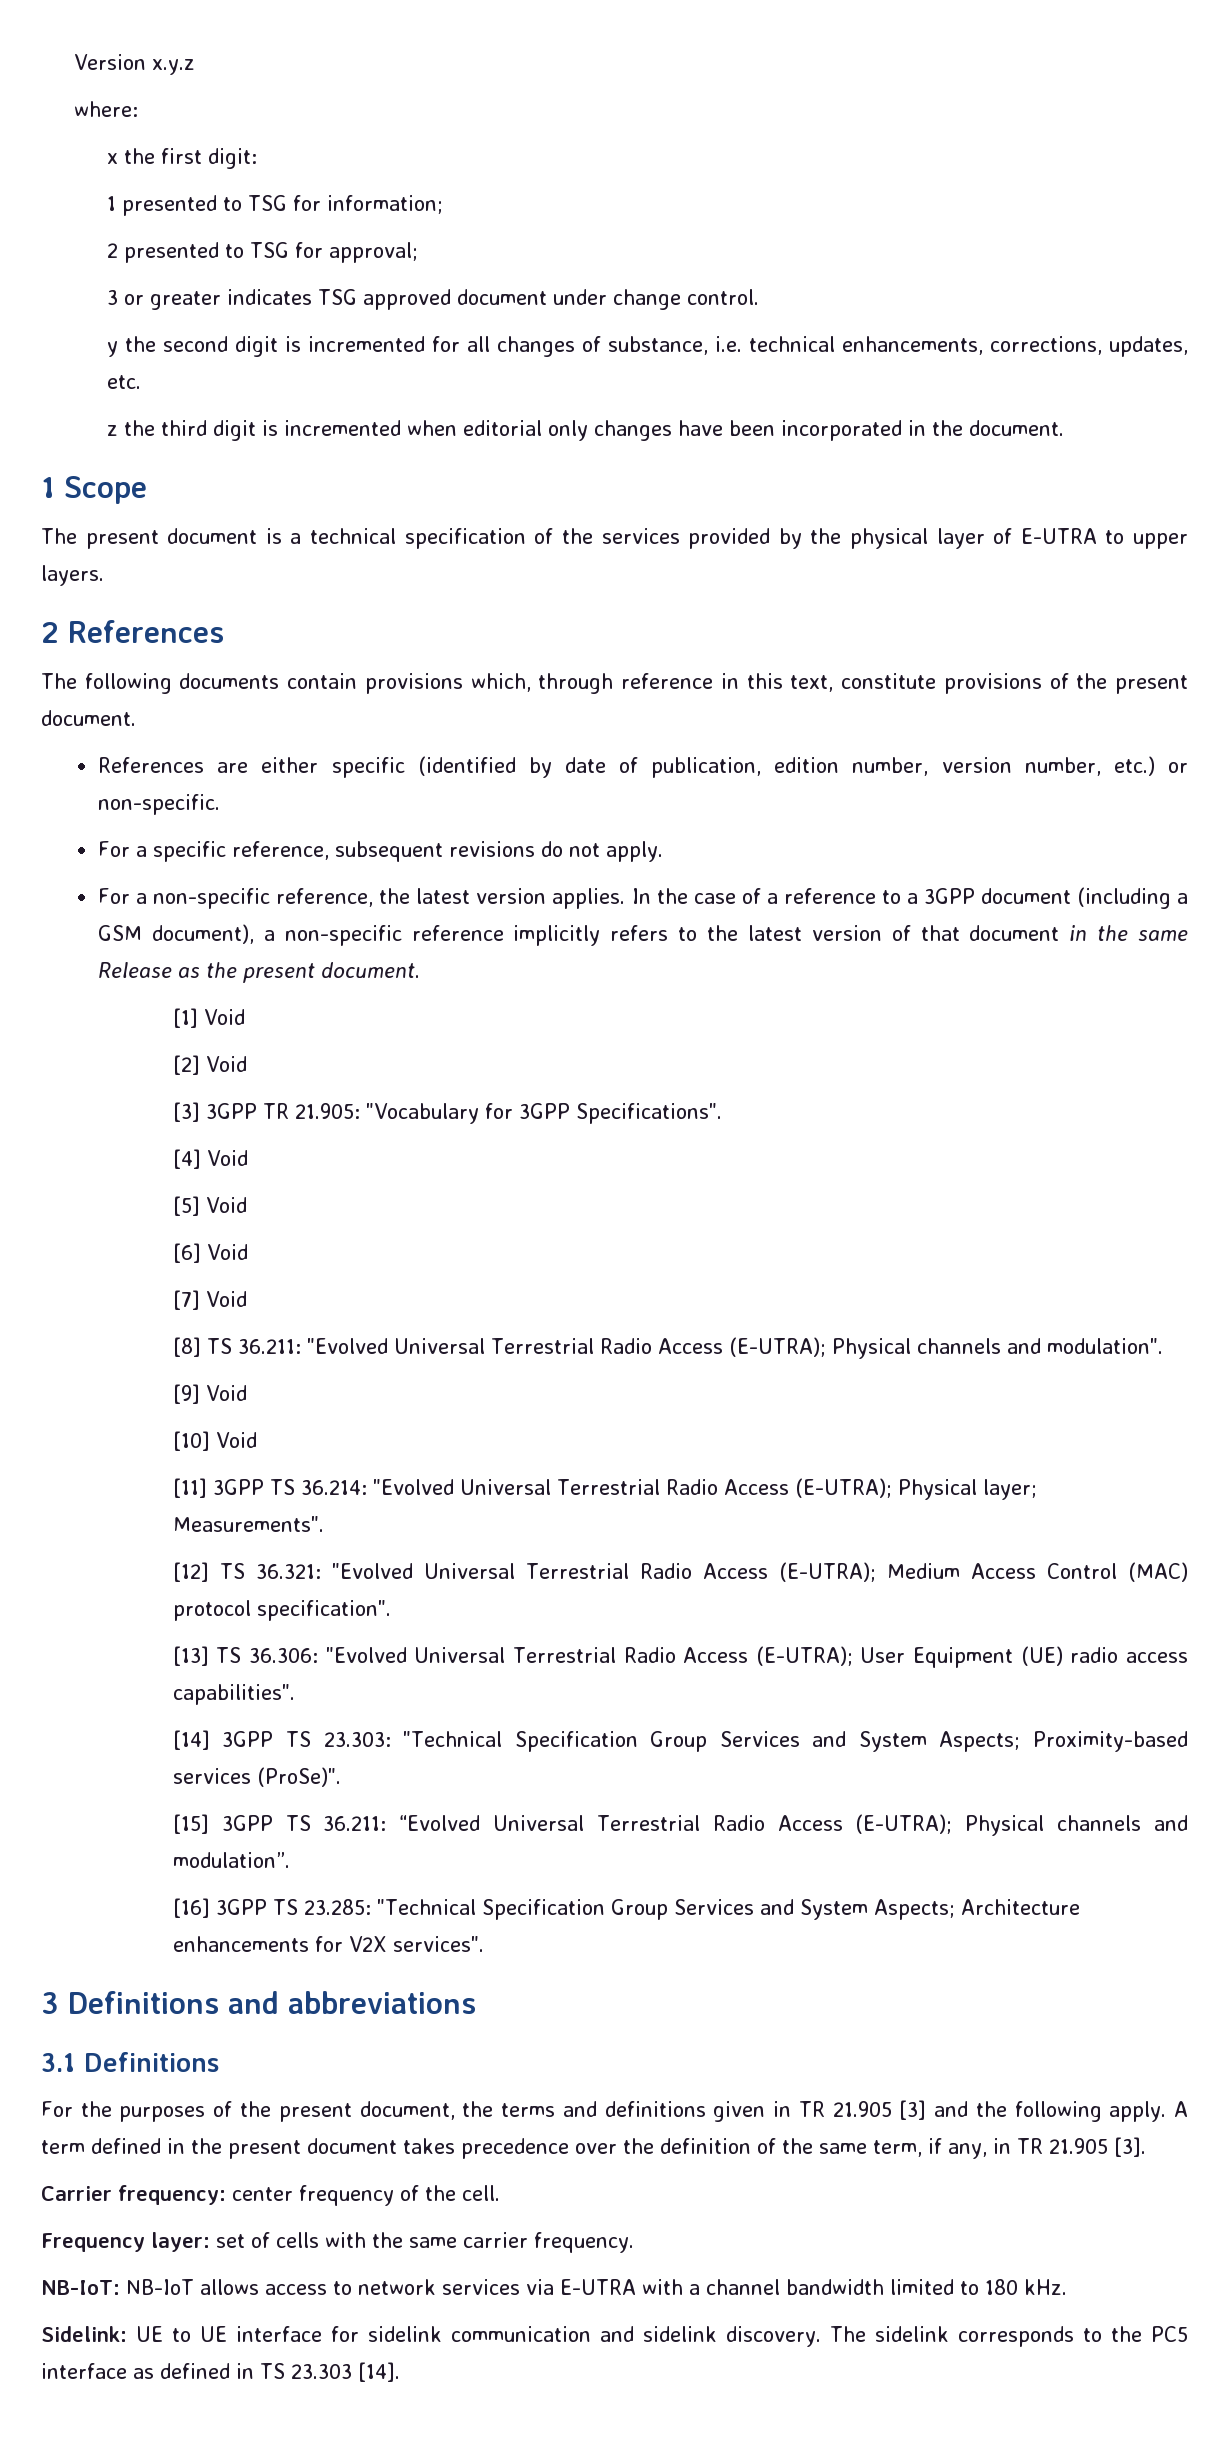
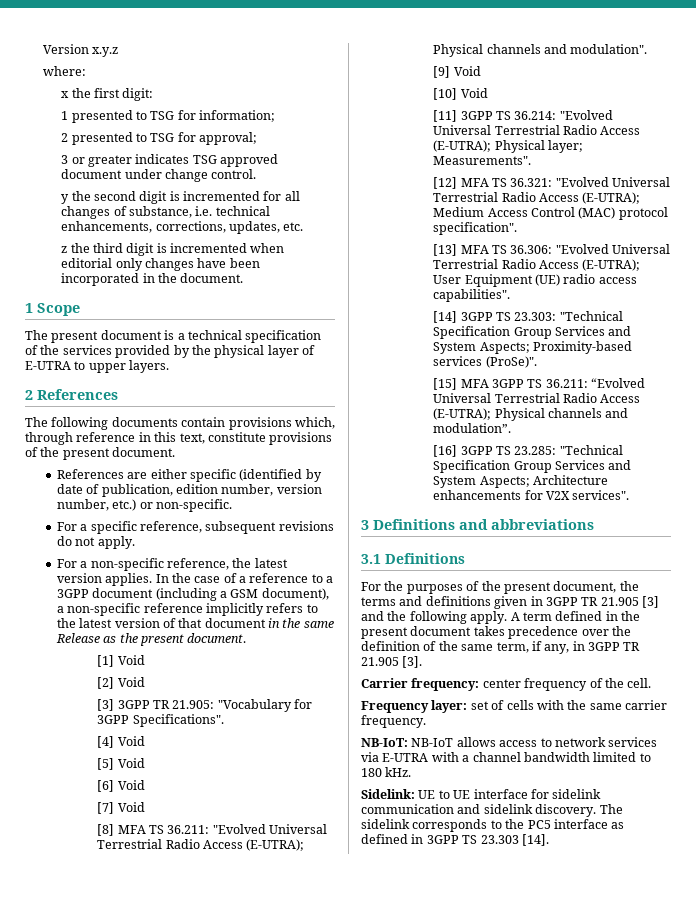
- [8] TS 36.211: "Evolved Universal Terrestrial Radio Access (E-UTRA); Physical channels and modulation".
+ [8] MFA TS 36.211: "Evolved Universal Terrestrial Radio Access (E-UTRA); Physical channels and modulation".
- [12] TS 36.321: "Evolved Universal Terrestrial Radio Access (E-UTRA); Medium Access Control (MAC) protocol specification".
+ [12] MFA TS 36.321: "Evolved Universal Terrestrial Radio Access (E-UTRA); Medium Access Control (MAC) protocol specification".
- [13] TS 36.306: "Evolved Universal Terrestrial Radio Access (E-UTRA); User Equipment (UE) radio access capabilities".
+ [13] MFA TS 36.306: "Evolved Universal Terrestrial Radio Access (E-UTRA); User Equipment (UE) radio access capabilities".
- [15] 3GPP TS 36.211: “Evolved Universal Terrestrial Radio Access (E-UTRA); Physical channels and modulation”.
+ [15] MFA 3GPP TS 36.211: “Evolved Universal Terrestrial Radio Access (E-UTRA); Physical channels and modulation”.
- For the purposes of the present document, the terms and definitions given in TR 21.905 [3] and the following apply.
+ For the purposes of the present document, the terms and definitions given in 3GPP TR 21.905 [3] and the following apply.
- A term defined in the present document takes precedence over the definition of the same term, if any, in TR 21.905 [3].
+ A term defined in the present document takes precedence over the definition of the same term, if any, in 3GPP TR 21.905 [3].
- The sidelink corresponds to the PC5 interface as defined in TS 23.303 [14].
+ The sidelink corresponds to the PC5 interface as defined in 3GPP TS 23.303 [14].

